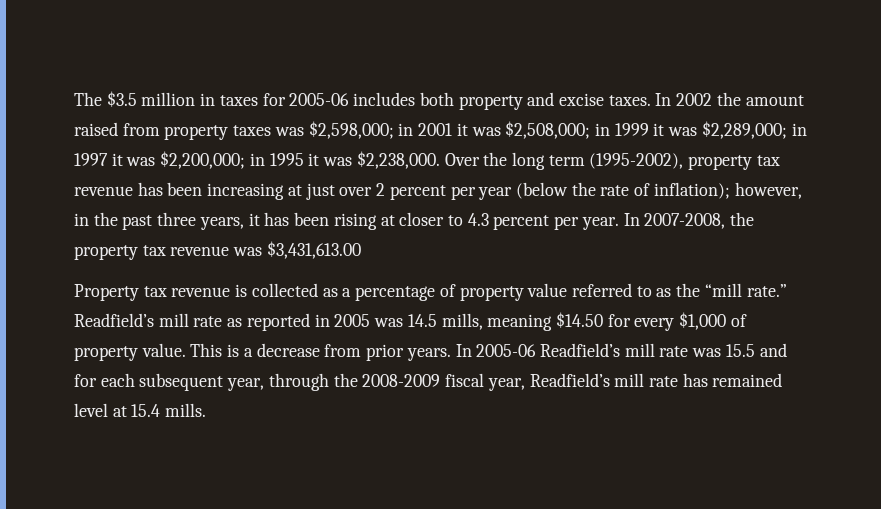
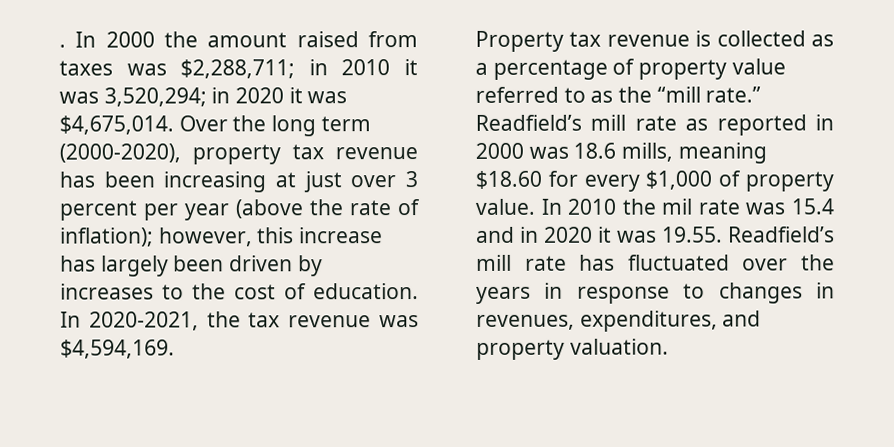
- The $3.5 million in taxes for 2005-06 includes both property and excise taxes. In 2002 the amount raised from property taxes was $2,598,000; in 2001 it was $2,508,000; in 1999 it was $2,289,000; in 1997 it was $2,200,000; in 1995 it was $2,238,000.
+ . In 2000 the amount raised from taxes was $2,288,711; in 2010 it was 3,520,294; in 2020 it was $4,675,014.
- Over the long term (1995-2002), property tax revenue has been increasing at just over 2 percent per year (below the rate of inflation); however, in the past three years, it has been rising at closer to 4.3 percent per year. In 2007-2008, the property tax revenue was $3,431,613.00
+ Over the long term (2000-2020), property tax revenue has been increasing at just over 3 percent per year (above the rate of inflation); however, this increase has largely been driven by increases to the cost of education. In 2020-2021, the tax revenue was $4,594,169.
- Readfield’s mill rate as reported in 2005 was 14.5 mills, meaning $14.50 for every $1,000 of property value.
+ Readfield’s mill rate as reported in 2000 was 18.6 mills, meaning $18.60 for every $1,000 of property value.
- This is a decrease from prior years. In 2005-06 Readfield’s mill rate was 15.5 and for each subsequent year, through the 2008-2009 fiscal year, Readfield’s mill rate has remained level at 15.4 mills.
+ In 2010 the mil rate was 15.4 and in 2020 it was 19.55. Readfield’s mill rate has fluctuated over the years in response to changes in revenues, expenditures, and property valuation.

